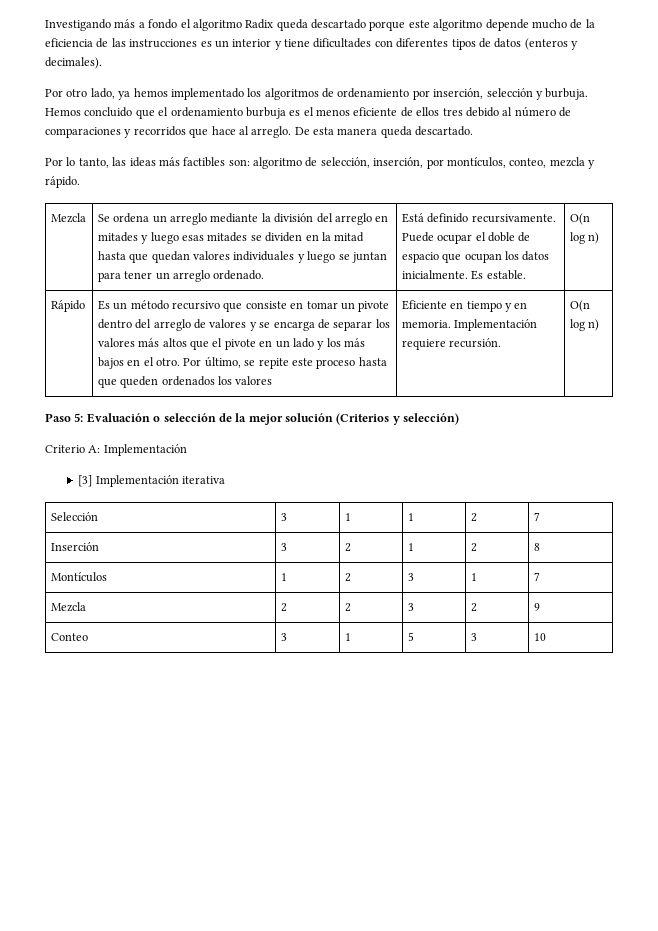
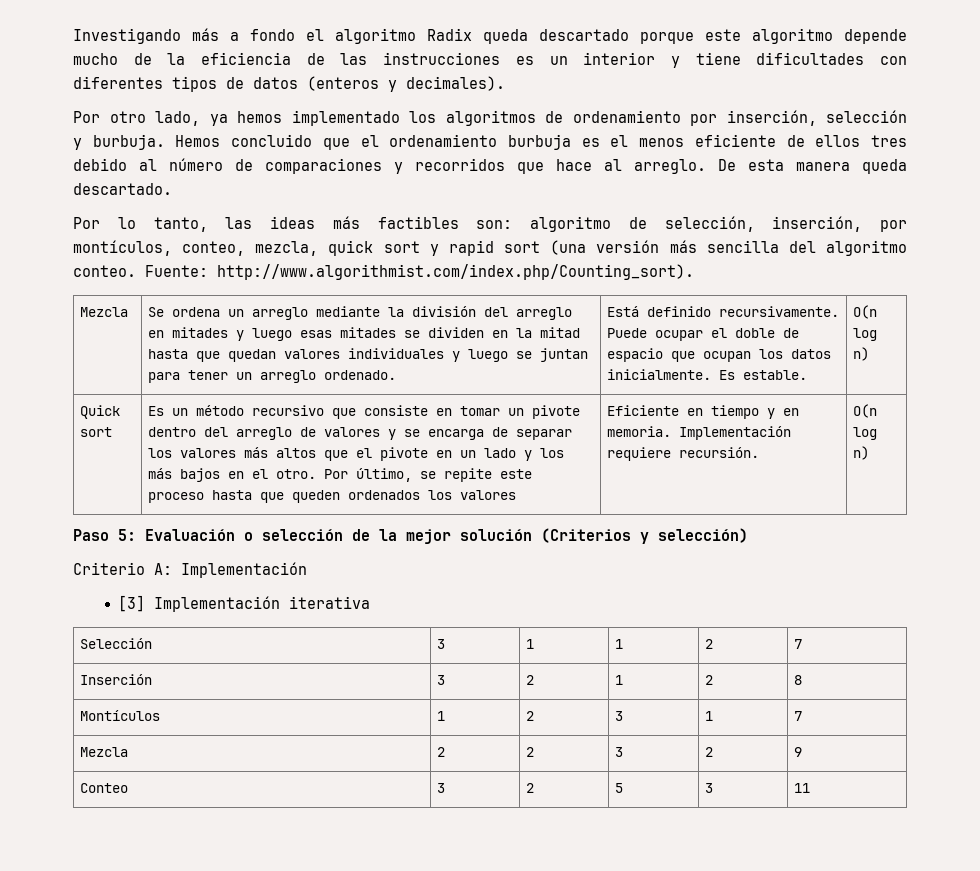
- Por lo tanto, las ideas más factibles son: algoritmo de selección, inserción, por montículos, conteo, mezcla y rápido.
+ Por lo tanto, las ideas más factibles son: algoritmo de selección, inserción, por montículos, conteo, mezcla, quick sort y rapid sort (una versión más sencilla del algoritmo conteo. Fuente: http://www.algorithmist.com/index.php/Counting_sort).
- Rápido
+ Quick sort
- Conteo | 3 | 1 | 5 | 3 | 10
+ Conteo | 3 | 2 | 5 | 3 | 11

